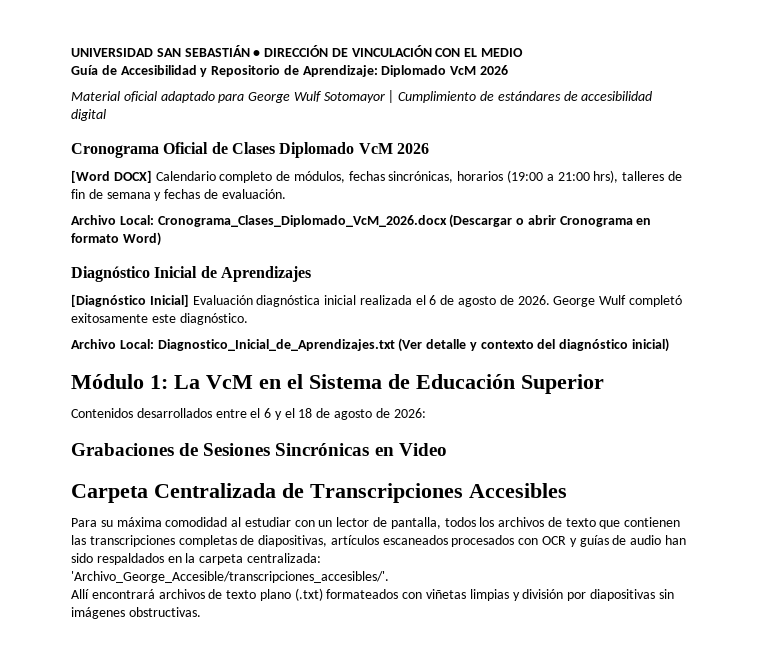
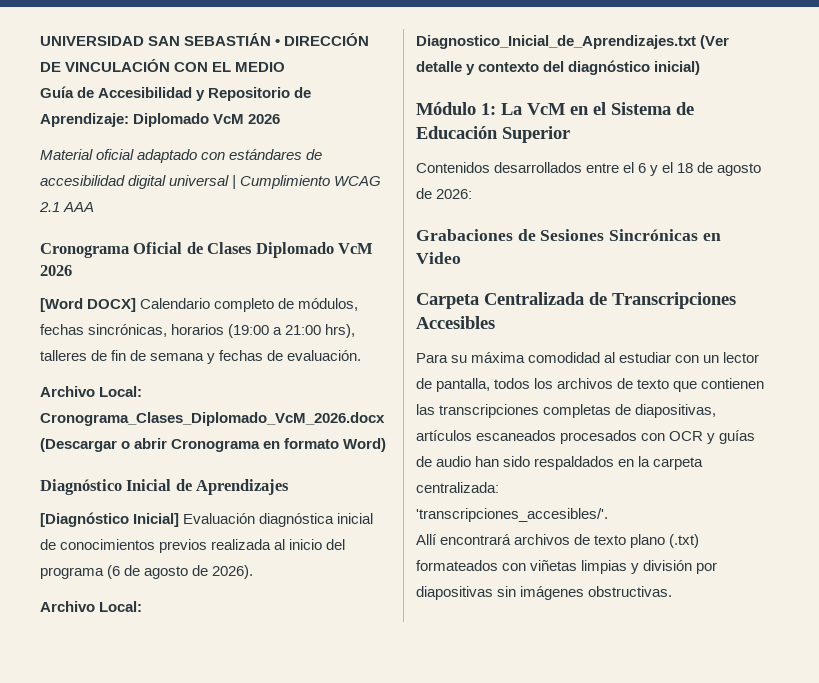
- Material oficial adaptado para George Wulf Sotomayor | Cumplimiento de estándares de accesibilidad digital
+ Material oficial adaptado con estándares de accesibilidad digital universal | Cumplimiento WCAG 2.1 AAA
- [Diagnóstico Inicial] Evaluación diagnóstica inicial realizada el 6 de agosto de 2026. George Wulf completó exitosamente este diagnóstico.
+ [Diagnóstico Inicial] Evaluación diagnóstica inicial de conocimientos previos realizada al inicio del programa (6 de agosto de 2026).
- 'Archivo_George_Accesible/transcripciones_accesibles/'.
+ 'transcripciones_accesibles/'.

